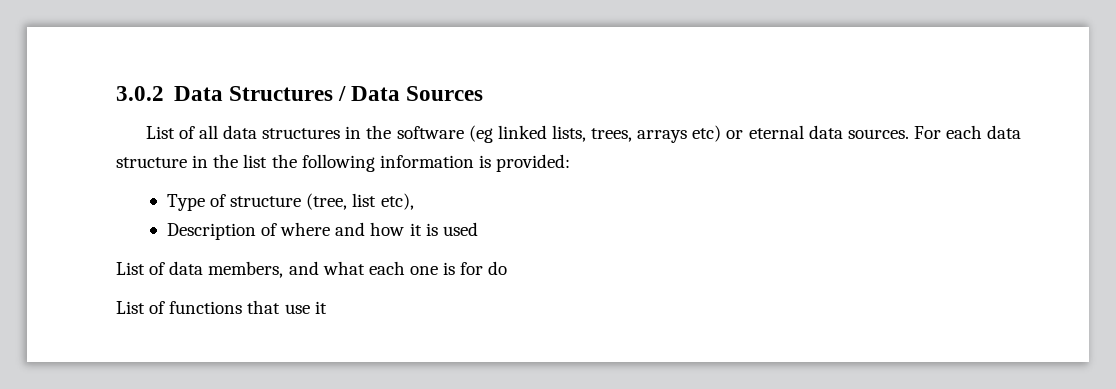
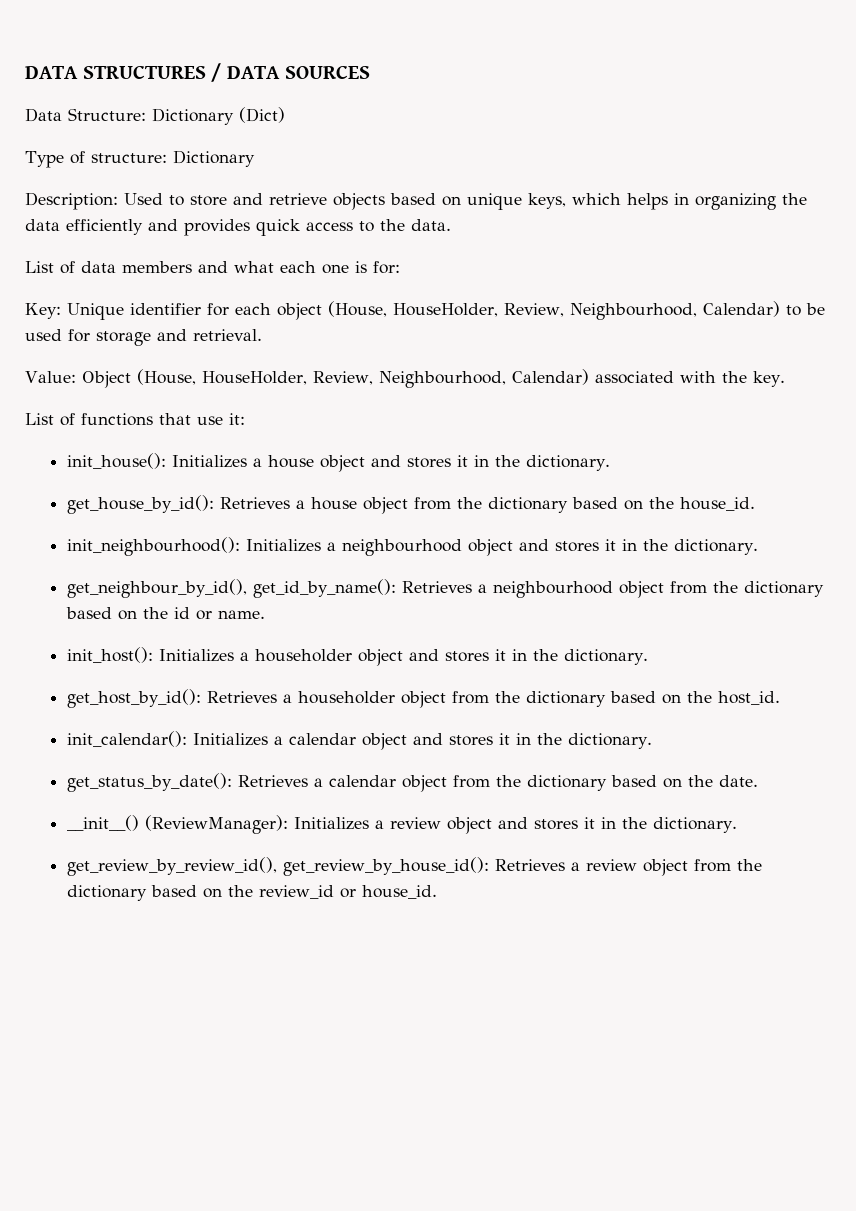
- 3.0.2 Data Structures / Data Sources
- List of all data structures in the software (eg linked lists, trees, arrays etc) or eternal data sources. For each data structure in the list the following information is provided:
- Type of structure (tree, list etc),
- Description of where and how it is used
+ DATA STRUCTURES / DATA SOURCES
+ Data Structure: Dictionary (Dict)
+ Type of structure: Dictionary
+ Description: Used to store and retrieve objects based on unique keys, which helps in organizing the data efficiently and provides quick access to the data.
- List of data members, and what each one is for do
+ List of data members and what each one is for:
+ Key: Unique identifier for each object (House, HouseHolder, Review, Neighbourhood, Calendar) to be used for storage and retrieval.
+ Value: Object (House, HouseHolder, Review, Neighbourhood, Calendar) associated with the key.
- List of functions that use it
+ List of functions that use it:
+ init_house(): Initializes a house object and stores it in the dictionary.
+ get_house_by_id(): Retrieves a house object from the dictionary based on the house_id.
+ init_neighbourhood(): Initializes a neighbourhood object and stores it in the dictionary.
+ get_neighbour_by_id(), get_id_by_name(): Retrieves a neighbourhood object from the dictionary based on the id or name.
+ init_host(): Initializes a householder object and stores it in the dictionary.
+ get_host_by_id(): Retrieves a householder object from the dictionary based on the host_id.
+ init_calendar(): Initializes a calendar object and stores it in the dictionary.
+ get_status_by_date(): Retrieves a calendar object from the dictionary based on the date.
+ __init__() (ReviewManager): Initializes a review object and stores it in the dictionary.
+ get_review_by_review_id(), get_review_by_house_id(): Retrieves a review object from the dictionary based on the review_id or house_id.

